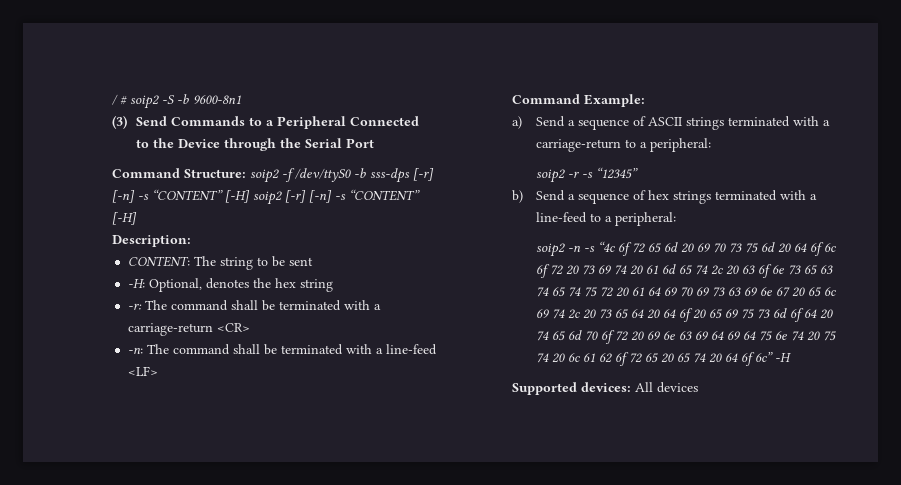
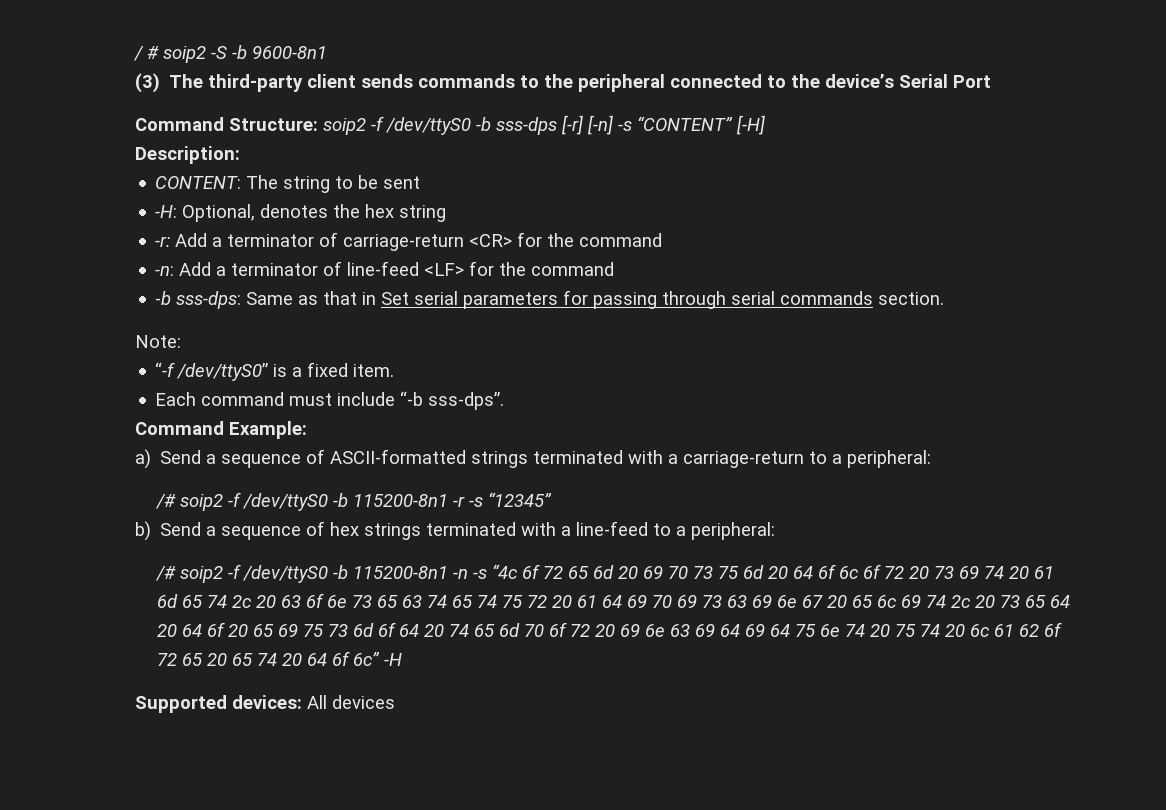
- (3) Send Commands to a Peripheral Connected to the Device through the Serial Port
+ (3) The third-party client sends commands to the peripheral connected to the device’s Serial Port
- Command Structure: soip2 -f /dev/ttyS0 -b sss-dps [-r] [-n] -s “CONTENT” [-H] soip2 [-r] [-n] -s “CONTENT” [-H]
+ Command Structure: soip2 -f /dev/ttyS0 -b sss-dps [-r] [-n] -s “CONTENT” [-H]
- -r: The command shall be terminated with a carriage-return <CR>
- -n: The command shall be terminated with a line-feed <LF>
+ -r: Add a terminator of carriage-return <CR> for the command
+ -n: Add a terminator of line-feed <LF> for the command
+ -b sss-dps: Same as that in Set serial parameters for passing through serial commands section.
+ Note:
+ “-f /dev/ttyS0” is a fixed item.
+ Each command must include “-b sss-dps”.
- a) Send a sequence of ASCII strings terminated with a carriage-return to a peripheral:
+ a) Send a sequence of ASCII-formatted strings terminated with a carriage-return to a peripheral:
- soip2 -r -s “12345”
+ /# soip2 -f /dev/ttyS0 -b 115200-8n1 -r -s “12345”
- soip2 -n -s “4c 6f 72 65 6d 20 69 70 73 75 6d 20 64 6f 6c 6f 72 20 73 69 74 20 61 6d 65 74 2c 20 63 6f 6e 73 65 63 74 65 74 75 72 20 61 64 69 70 69 73 63 69 6e 67 20 65 6c 69 74 2c 20 73 65 64 20 64 6f 20 65 69 75 73 6d 6f 64 20 74 65 6d 70 6f 72 20 69 6e 63 69 64 69 64 75 6e 74 20 75 74 20 6c 61 62 6f 72 65 20 65 74 20 64 6f 6c” -H
+ /# soip2 -f /dev/ttyS0 -b 115200-8n1 -n -s “4c 6f 72 65 6d 20 69 70 73 75 6d 20 64 6f 6c 6f 72 20 73 69 74 20 61 6d 65 74 2c 20 63 6f 6e 73 65 63 74 65 74 75 72 20 61 64 69 70 69 73 63 69 6e 67 20 65 6c 69 74 2c 20 73 65 64 20 64 6f 20 65 69 75 73 6d 6f 64 20 74 65 6d 70 6f 72 20 69 6e 63 69 64 69 64 75 6e 74 20 75 74 20 6c 61 62 6f 72 65 20 65 74 20 64 6f 6c” -H

